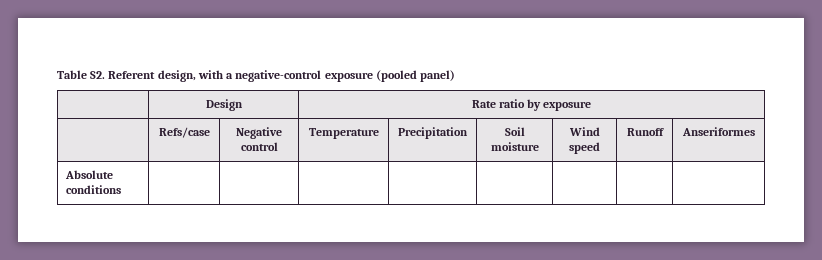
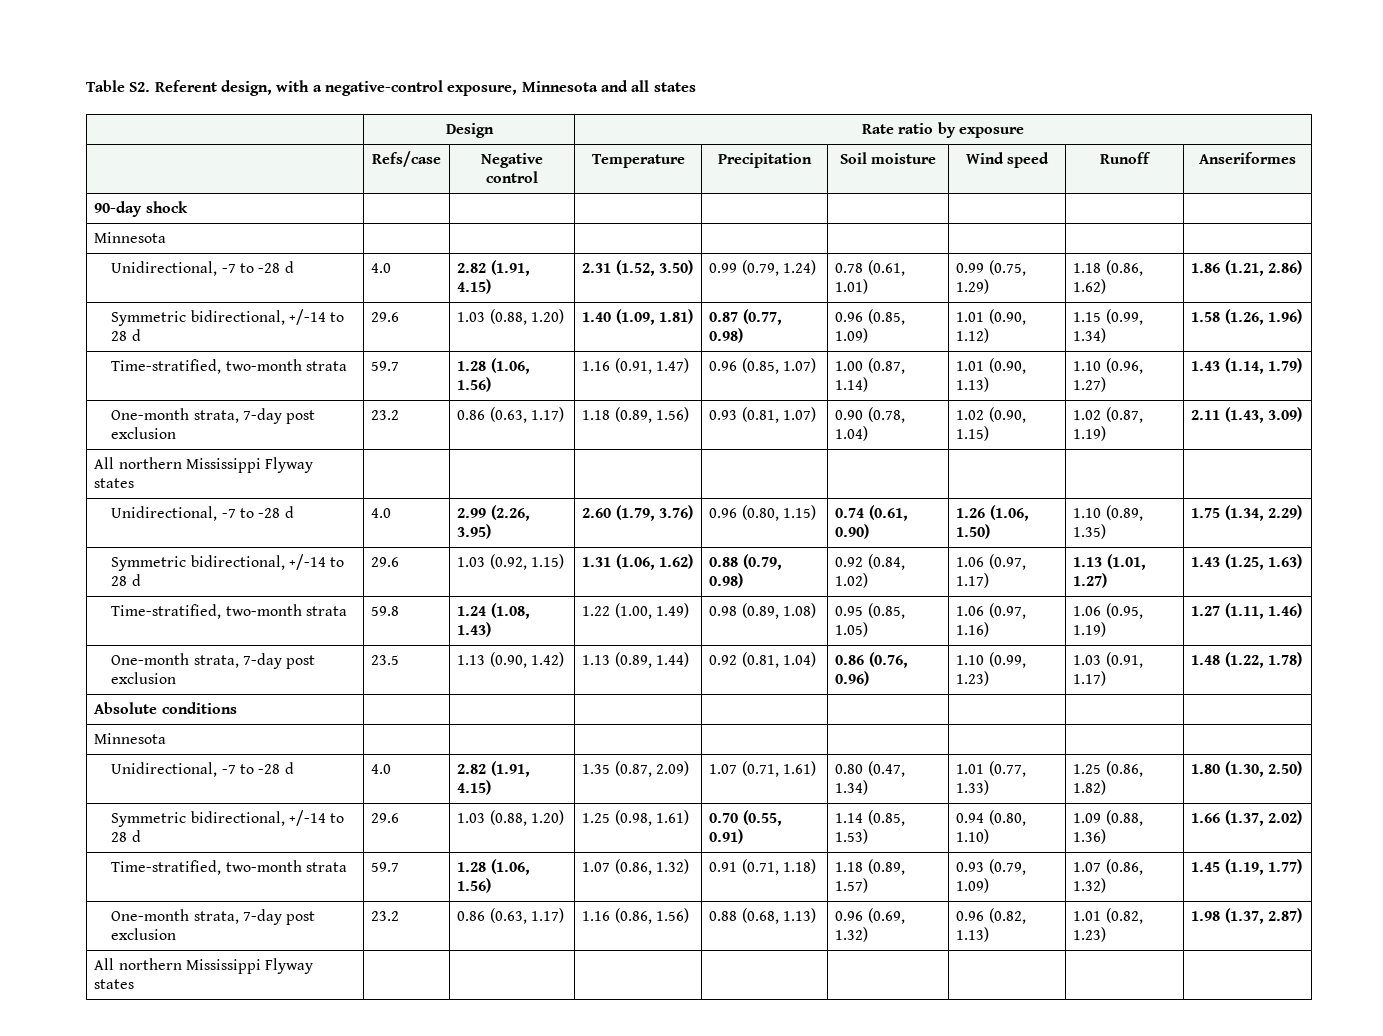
- Table S2. Referent design, with a negative-control exposure (pooled panel)
+ Table S2. Referent design, with a negative-control exposure, Minnesota and all states
+ 90-day shock | | | | | | | |
+ Minnesota | | | | | | | |
+ Unidirectional, -7 to -28 d | 4.0 | 2.82 (1.91, 4.15) | 2.31 (1.52, 3.50) | 0.99 (0.79, 1.24) | 0.78 (0.61, 1.01) | 0.99 (0.75, 1.29) | 1.18 (0.86, 1.62) | 1.86 (1.21, 2.86)
+ Symmetric bidirectional, +/-14 to 28 d | 29.6 | 1.03 (0.88, 1.20) | 1.40 (1.09, 1.81) | 0.87 (0.77, 0.98) | 0.96 (0.85, 1.09) | 1.01 (0.90, 1.12) | 1.15 (0.99, 1.34) | 1.58 (1.26, 1.96)
+ Time-stratified, two-month strata | 59.7 | 1.28 (1.06, 1.56) | 1.16 (0.91, 1.47) | 0.96 (0.85, 1.07) | 1.00 (0.87, 1.14) | 1.01 (0.90, 1.13) | 1.10 (0.96, 1.27) | 1.43 (1.14, 1.79)
+ One-month strata, 7-day post exclusion | 23.2 | 0.86 (0.63, 1.17) | 1.18 (0.89, 1.56) | 0.93 (0.81, 1.07) | 0.90 (0.78, 1.04) | 1.02 (0.90, 1.15) | 1.02 (0.87, 1.19) | 2.11 (1.43, 3.09)
+ All northern Mississippi Flyway states | | | | | | | |
+ Unidirectional, -7 to -28 d | 4.0 | 2.99 (2.26, 3.95) | 2.60 (1.79, 3.76) | 0.96 (0.80, 1.15) | 0.74 (0.61, 0.90) | 1.26 (1.06, 1.50) | 1.10 (0.89, 1.35) | 1.75 (1.34, 2.29)
+ Symmetric bidirectional, +/-14 to 28 d | 29.6 | 1.03 (0.92, 1.15) | 1.31 (1.06, 1.62) | 0.88 (0.79, 0.98) | 0.92 (0.84, 1.02) | 1.06 (0.97, 1.17) | 1.13 (1.01, 1.27) | 1.43 (1.25, 1.63)
+ Time-stratified, two-month strata | 59.8 | 1.24 (1.08, 1.43) | 1.22 (1.00, 1.49) | 0.98 (0.89, 1.08) | 0.95 (0.85, 1.05) | 1.06 (0.97, 1.16) | 1.06 (0.95, 1.19) | 1.27 (1.11, 1.46)
+ One-month strata, 7-day post exclusion | 23.5 | 1.13 (0.90, 1.42) | 1.13 (0.89, 1.44) | 0.92 (0.81, 1.04) | 0.86 (0.76, 0.96) | 1.10 (0.99, 1.23) | 1.03 (0.91, 1.17) | 1.48 (1.22, 1.78)
  Absolute conditions | | | | | | | |
+ Minnesota | | | | | | | |
+ Unidirectional, -7 to -28 d | 4.0 | 2.82 (1.91, 4.15) | 1.35 (0.87, 2.09) | 1.07 (0.71, 1.61) | 0.80 (0.47, 1.34) | 1.01 (0.77, 1.33) | 1.25 (0.86, 1.82) | 1.80 (1.30, 2.50)
+ Symmetric bidirectional, +/-14 to 28 d | 29.6 | 1.03 (0.88, 1.20) | 1.25 (0.98, 1.61) | 0.70 (0.55, 0.91) | 1.14 (0.85, 1.53) | 0.94 (0.80, 1.10) | 1.09 (0.88, 1.36) | 1.66 (1.37, 2.02)
+ Time-stratified, two-month strata | 59.7 | 1.28 (1.06, 1.56) | 1.07 (0.86, 1.32) | 0.91 (0.71, 1.18) | 1.18 (0.89, 1.57) | 0.93 (0.79, 1.09) | 1.07 (0.86, 1.32) | 1.45 (1.19, 1.77)
+ One-month strata, 7-day post exclusion | 23.2 | 0.86 (0.63, 1.17) | 1.16 (0.86, 1.56) | 0.88 (0.68, 1.13) | 0.96 (0.69, 1.32) | 0.96 (0.82, 1.13) | 1.01 (0.82, 1.23) | 1.98 (1.37, 2.87)
+ All northern Mississippi Flyway states | | | | | | | |

